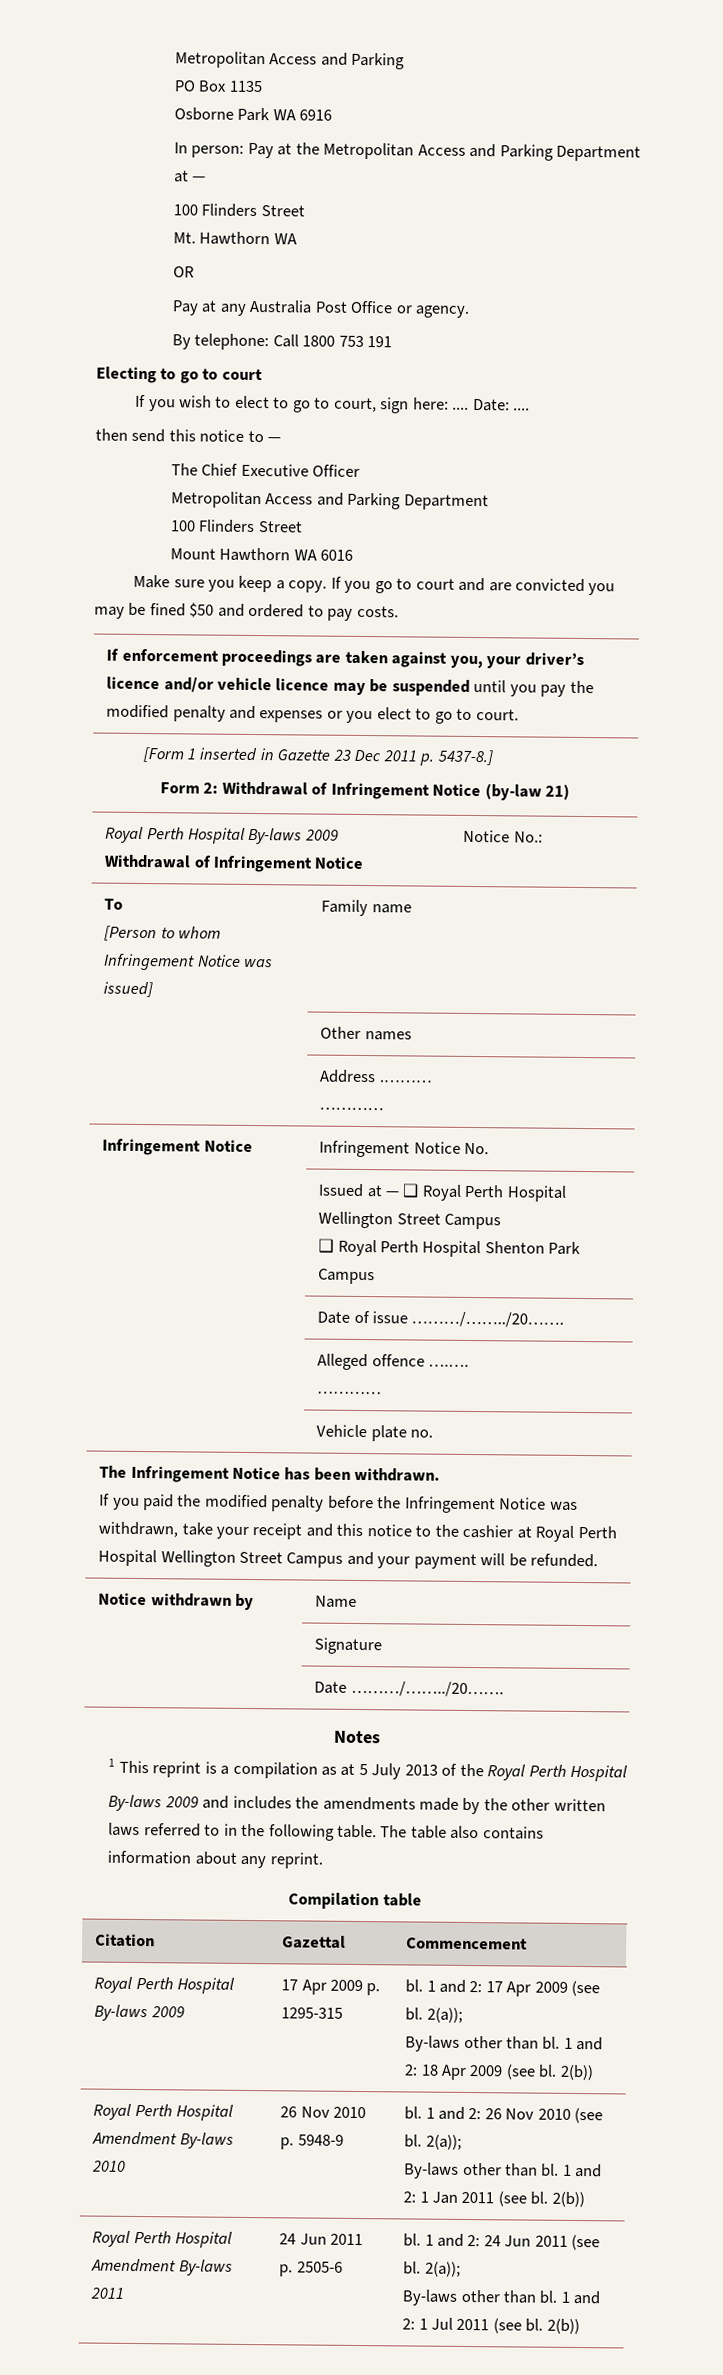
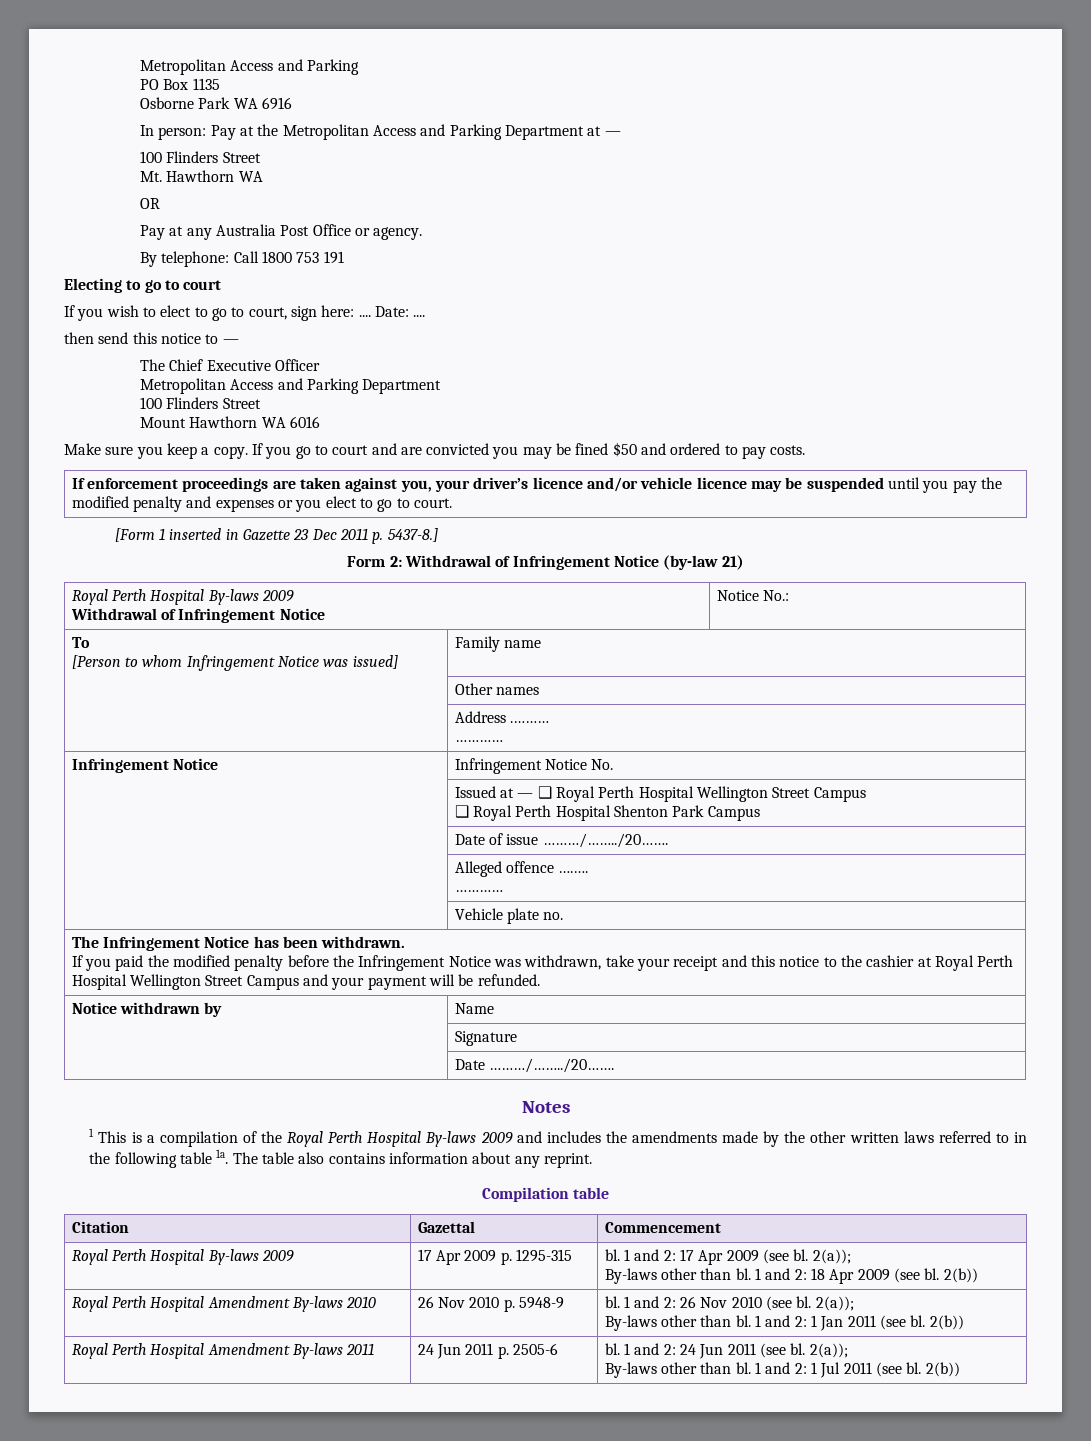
- 1 This reprint is a compilation as at 5 July 2013 of the Royal Perth Hospital
- By-laws 2009 and includes the amendments made by the other written laws referred to in the following table.
+ 1 This is a compilation of the Royal Perth Hospital By-laws 2009 and includes the amendments made by the other written laws referred to in the following table 1a.

